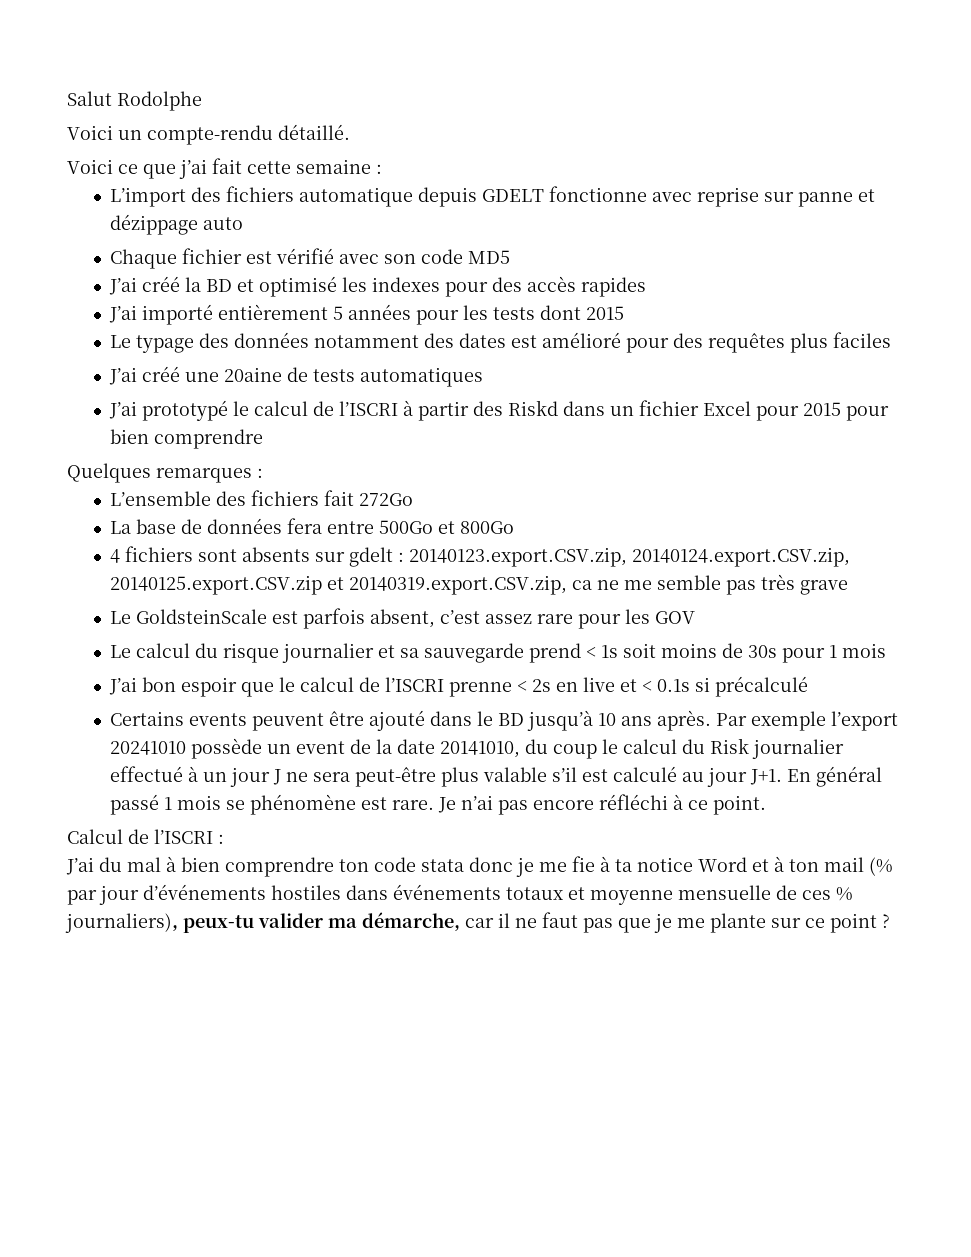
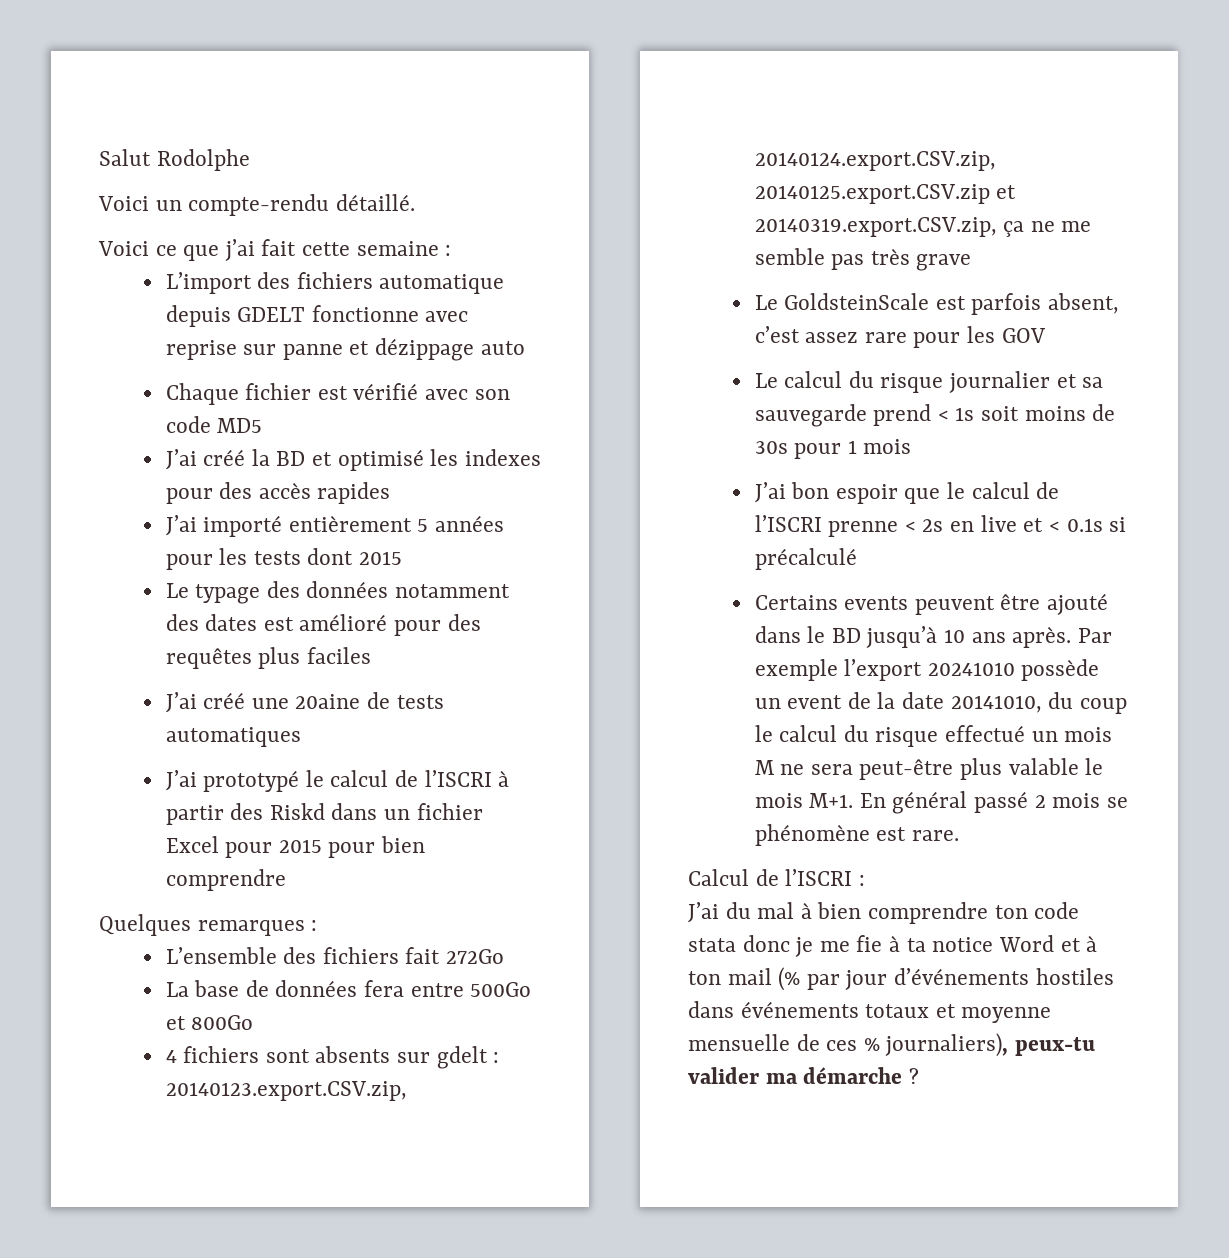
- 4 fichiers sont absents sur gdelt : 20140123.export.CSV.zip, 20140124.export.CSV.zip, 20140125.export.CSV.zip et 20140319.export.CSV.zip, ca ne me semble pas très grave
+ 4 fichiers sont absents sur gdelt : 20140123.export.CSV.zip, 20140124.export.CSV.zip, 20140125.export.CSV.zip et 20140319.export.CSV.zip, ça ne me semble pas très grave
- Par exemple l’export 20241010 possède un event de la date 20141010, du coup le calcul du Risk journalier effectué à un jour J ne sera peut-être plus valable s’il est calculé au jour J+1. En général passé 1 mois se phénomène est rare. Je n’ai pas encore réfléchi à ce point.
+ Par exemple l’export 20241010 possède un event de la date 20141010, du coup le calcul du risque effectué un mois M ne sera peut-être plus valable le mois M+1. En général passé 2 mois se phénomène est rare.
- J’ai du mal à bien comprendre ton code stata donc je me fie à ta notice Word et à ton mail (% par jour d’événements hostiles dans événements totaux et moyenne mensuelle de ces % journaliers), peux-tu valider ma démarche, car il ne faut pas que je me plante sur ce point ?
+ J’ai du mal à bien comprendre ton code stata donc je me fie à ta notice Word et à ton mail (% par jour d’événements hostiles dans événements totaux et moyenne mensuelle de ces % journaliers), peux-tu valider ma démarche ?

